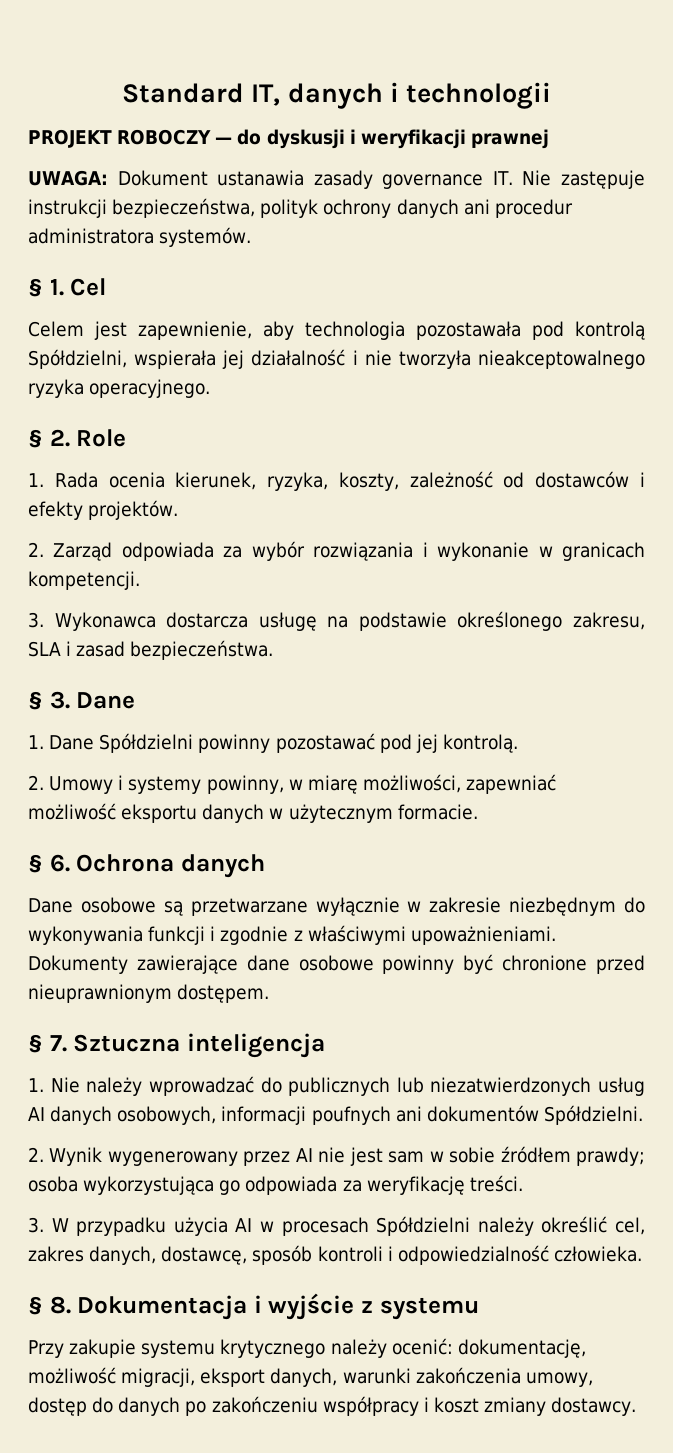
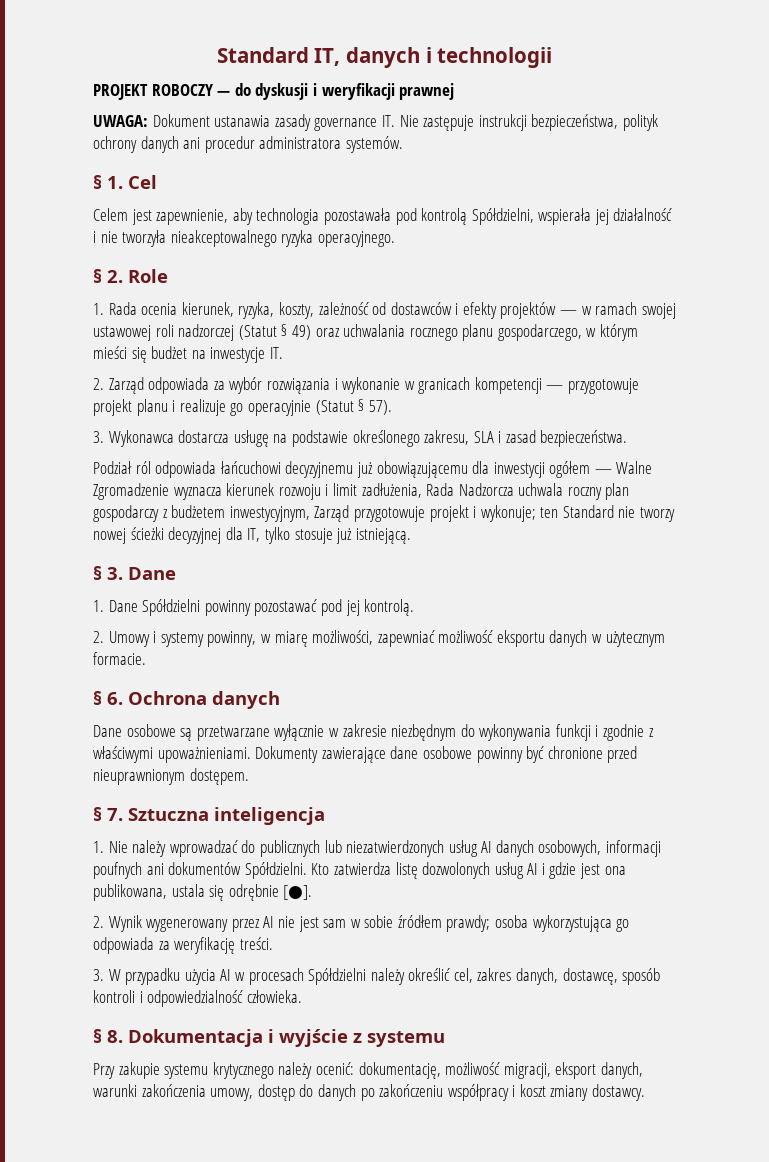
- 1. Rada ocenia kierunek, ryzyka, koszty, zależność od dostawców i efekty projektów.
+ 1. Rada ocenia kierunek, ryzyka, koszty, zależność od dostawców i efekty projektów — w ramach swojej ustawowej roli nadzorczej (Statut § 49) oraz uchwalania rocznego planu gospodarczego, w którym mieści się budżet na inwestycje IT.
- 2. Zarząd odpowiada za wybór rozwiązania i wykonanie w granicach kompetencji.
+ 2. Zarząd odpowiada za wybór rozwiązania i wykonanie w granicach kompetencji — przygotowuje projekt planu i realizuje go operacyjnie (Statut § 57).
+ Podział ról odpowiada łańcuchowi decyzyjnemu już obowiązującemu dla inwestycji ogółem — Walne Zgromadzenie wyznacza kierunek rozwoju i limit zadłużenia, Rada Nadzorcza uchwala roczny plan gospodarczy z budżetem inwestycyjnym, Zarząd przygotowuje projekt i wykonuje; ten Standard nie tworzy nowej ścieżki decyzyjnej dla IT, tylko stosuje już istniejącą.
+ Kto zatwierdza listę dozwolonych usług AI i gdzie jest ona publikowana, ustala się odrębnie [●].

